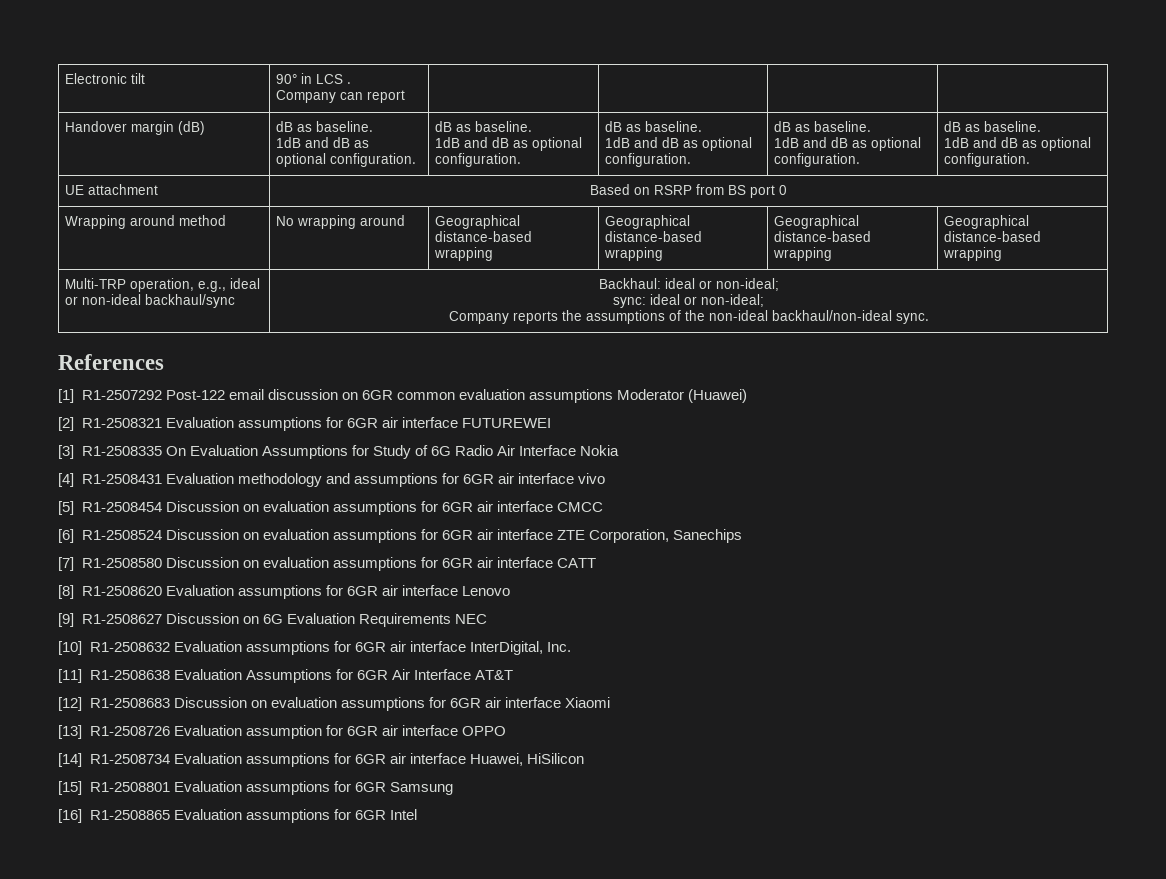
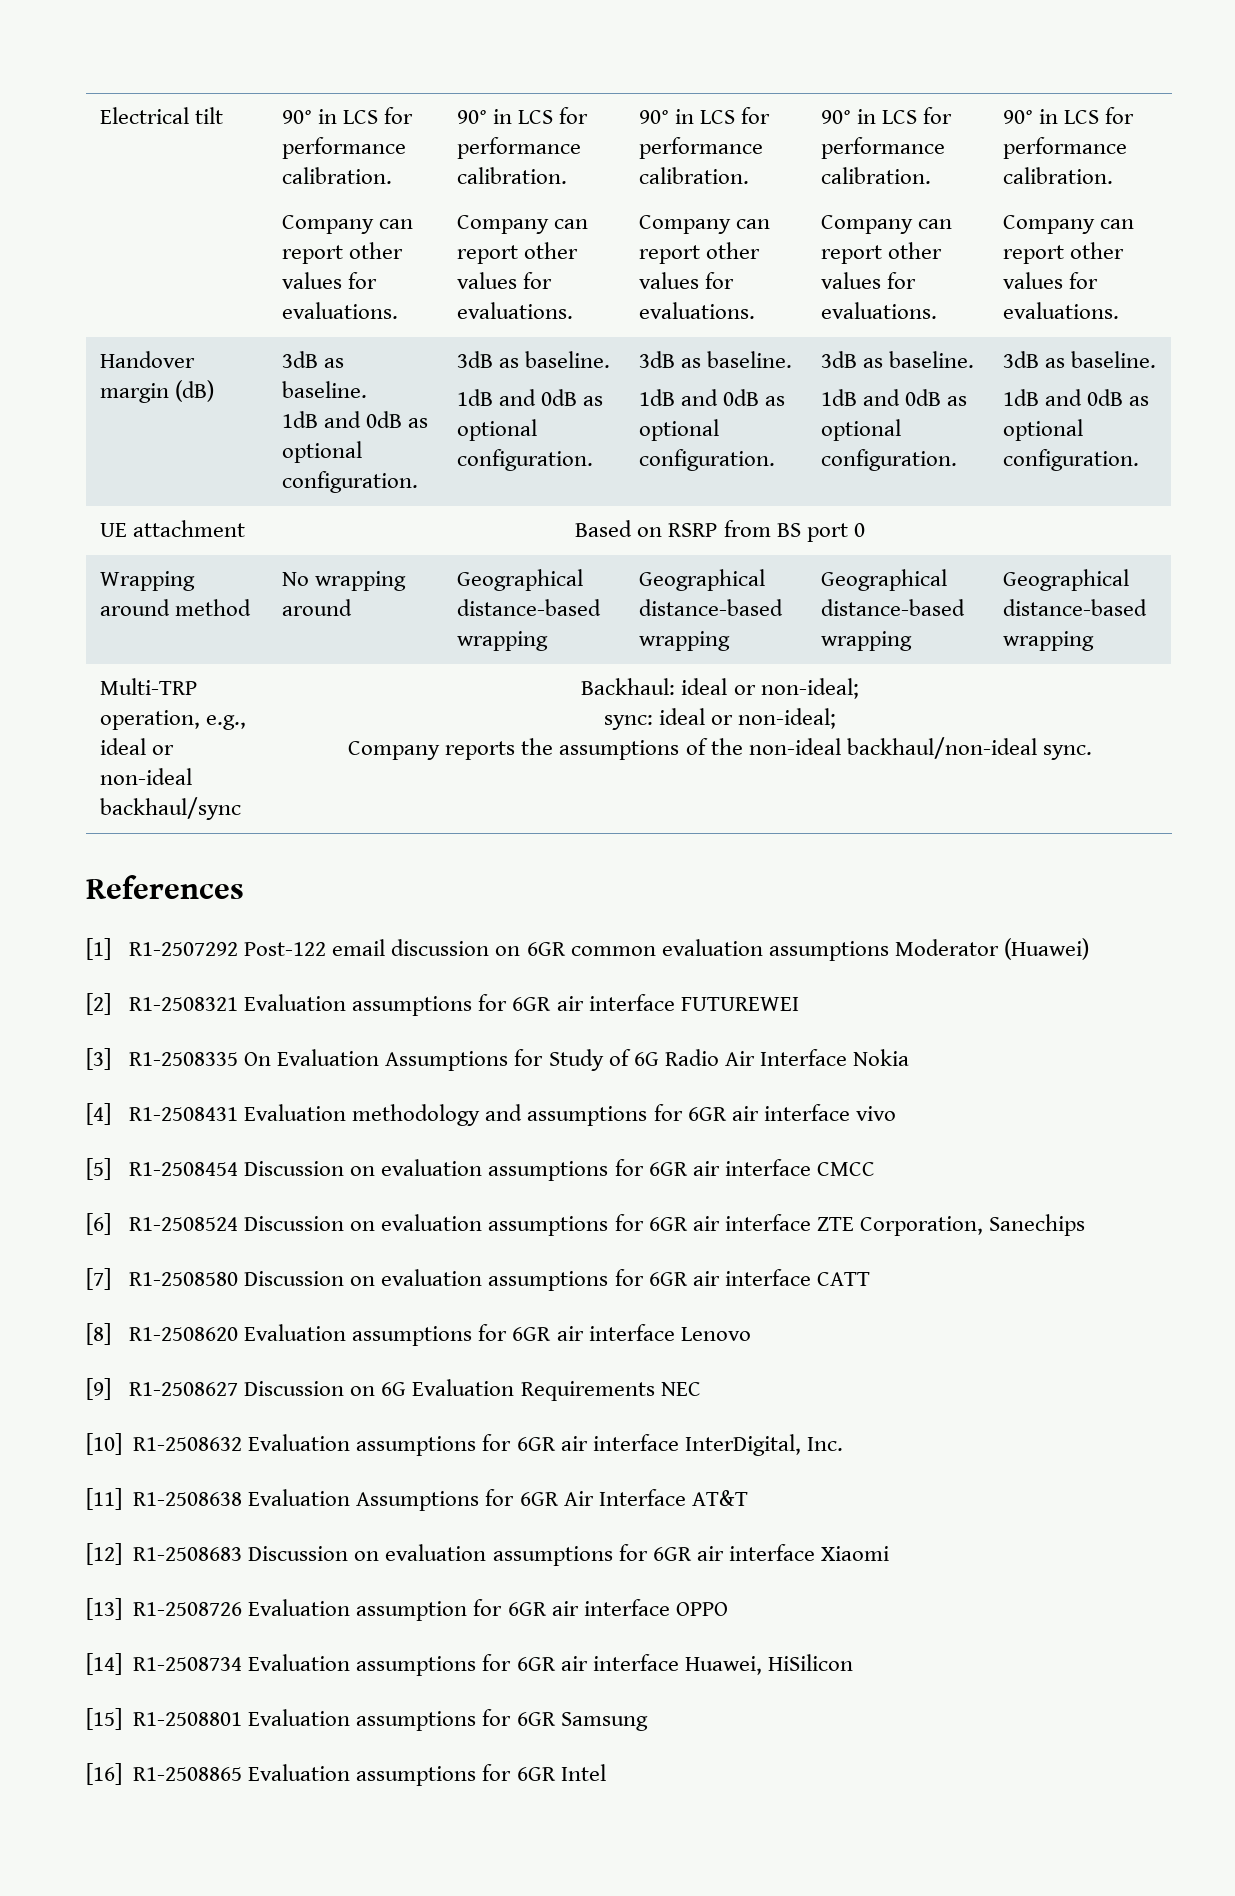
- Electronic tilt | 90° in LCS .
- Company can report
+ Electrical tilt | 90° in LCS for performance calibration.
+ Company can report other values for evaluations. | 90° in LCS for performance calibration.
+ Company can report other values for evaluations. | 90° in LCS for performance calibration.
+ Company can report other values for evaluations. | 90° in LCS for performance calibration.
+ Company can report other values for evaluations. | 90° in LCS for performance calibration.
+ Company can report other values for evaluations.
- Handover margin (dB) | dB as baseline.
- 1dB and dB as optional configuration. | dB as baseline.
- 1dB and dB as optional configuration. | dB as baseline.
- 1dB and dB as optional configuration. | dB as baseline.
- 1dB and dB as optional configuration. | dB as baseline.
- 1dB and dB as optional configuration.
+ Handover margin (dB) | 3dB as baseline.
+ 1dB and 0dB as optional configuration. | 3dB as baseline.
+ 1dB and 0dB as optional configuration. | 3dB as baseline.
+ 1dB and 0dB as optional configuration. | 3dB as baseline.
+ 1dB and 0dB as optional configuration. | 3dB as baseline.
+ 1dB and 0dB as optional configuration.

